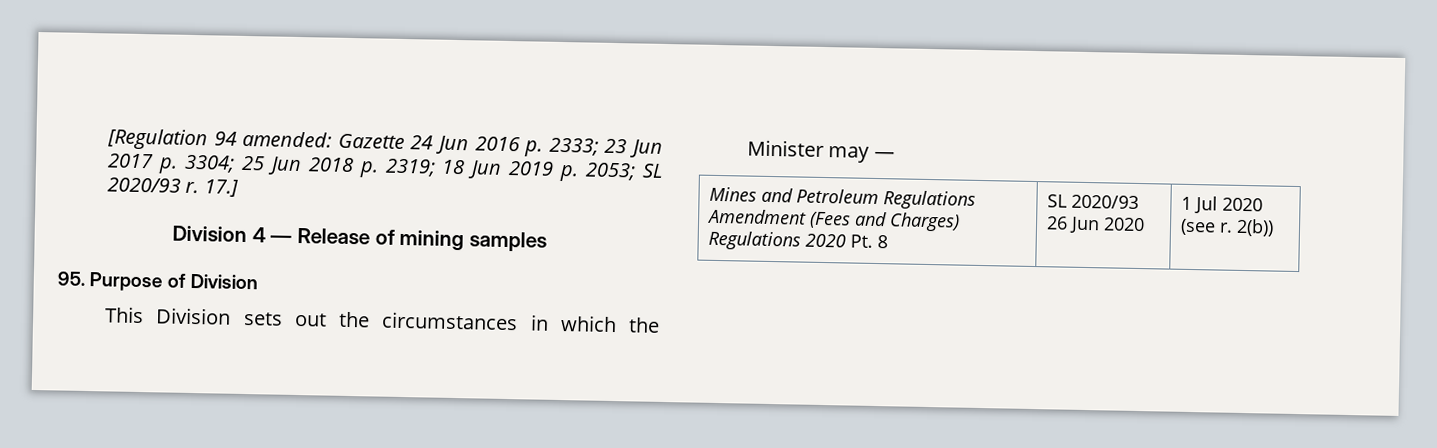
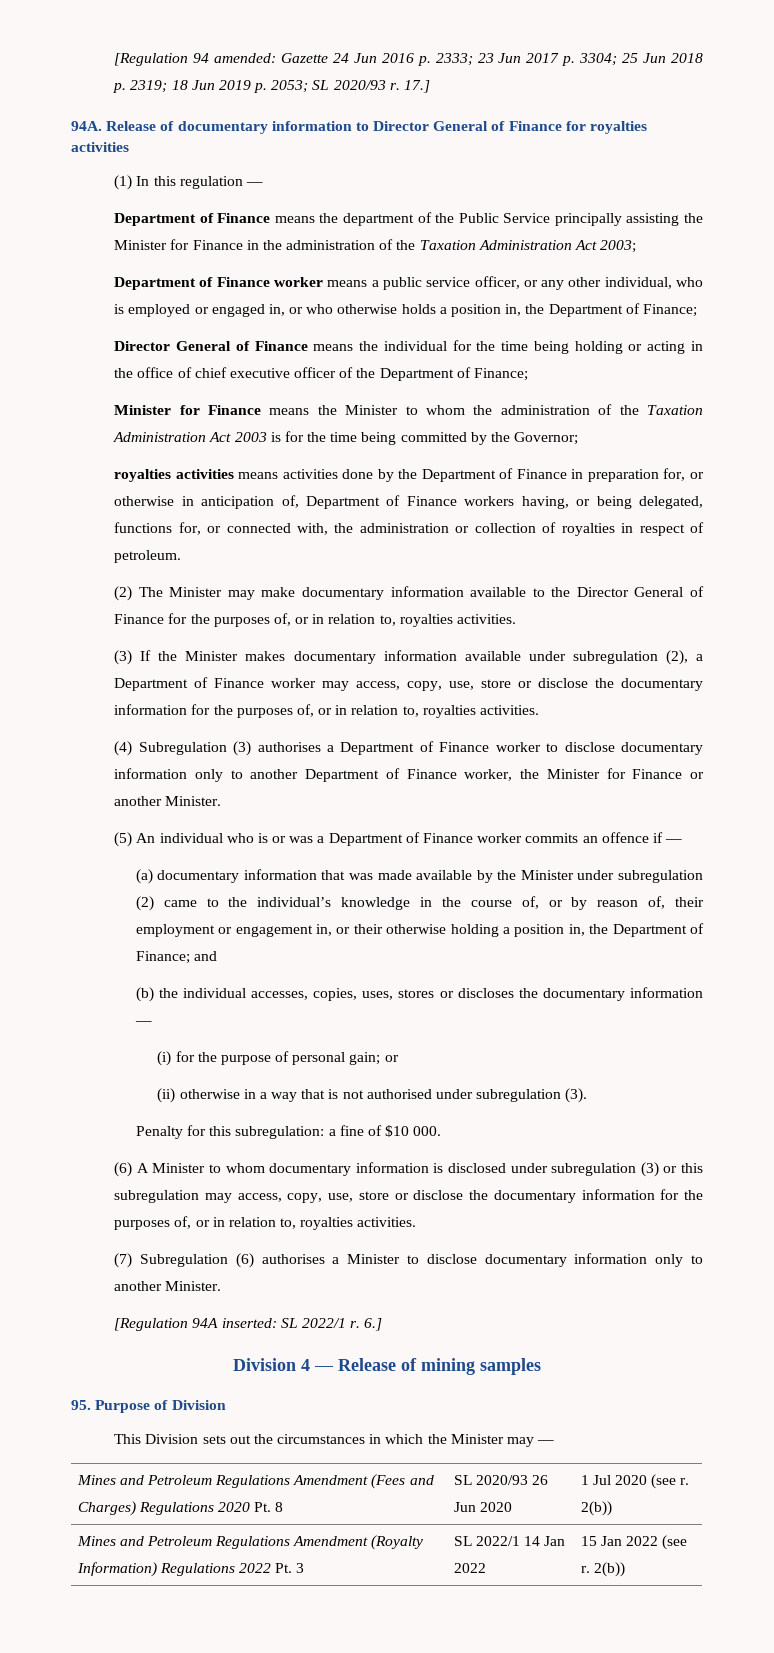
+ 94A. Release of documentary information to Director General of Finance for royalties activities
+ (1) In this regulation —
+ Department of Finance means the department of the Public Service principally assisting the Minister for Finance in the administration of the Taxation Administration Act 2003;
+ Department of Finance worker means a public service officer, or any other individual, who is employed or engaged in, or who otherwise holds a position in, the Department of Finance;
+ Director General of Finance means the individual for the time being holding or acting in the office of chief executive officer of the Department of Finance;
+ Minister for Finance means the Minister to whom the administration of the Taxation Administration Act 2003 is for the time being committed by the Governor;
+ royalties activities means activities done by the Department of Finance in preparation for, or otherwise in anticipation of, Department of Finance workers having, or being delegated, functions for, or connected with, the administration or collection of royalties in respect of petroleum.
+ (2) The Minister may make documentary information available to the Director General of Finance for the purposes of, or in relation to, royalties activities.
+ (3) If the Minister makes documentary information available under subregulation (2), a Department of Finance worker may access, copy, use, store or disclose the documentary information for the purposes of, or in relation to, royalties activities.
+ (4) Subregulation (3) authorises a Department of Finance worker to disclose documentary information only to another Department of Finance worker, the Minister for Finance or another Minister.
+ (5) An individual who is or was a Department of Finance worker commits an offence if —
+ (a) documentary information that was made available by the Minister under subregulation (2) came to the individual’s knowledge in the course of, or by reason of, their employment or engagement in, or their otherwise holding a position in, the Department of Finance; and
+ (b) the individual accesses, copies, uses, stores or discloses the documentary information —
+ (i) for the purpose of personal gain; or
+ (ii) otherwise in a way that is not authorised under subregulation (3).
+ Penalty for this subregulation: a fine of $10 000.
+ (6) A Minister to whom documentary information is disclosed under subregulation (3) or this subregulation may access, copy, use, store or disclose the documentary information for the purposes of, or in relation to, royalties activities.
+ (7) Subregulation (6) authorises a Minister to disclose documentary information only to another Minister.
+ [Regulation 94A inserted: SL 2022/1 r. 6.]
+ Mines and Petroleum Regulations Amendment (Royalty Information) Regulations 2022 Pt. 3 | SL 2022/1 14 Jan 2022 | 15 Jan 2022 (see r. 2(b))

